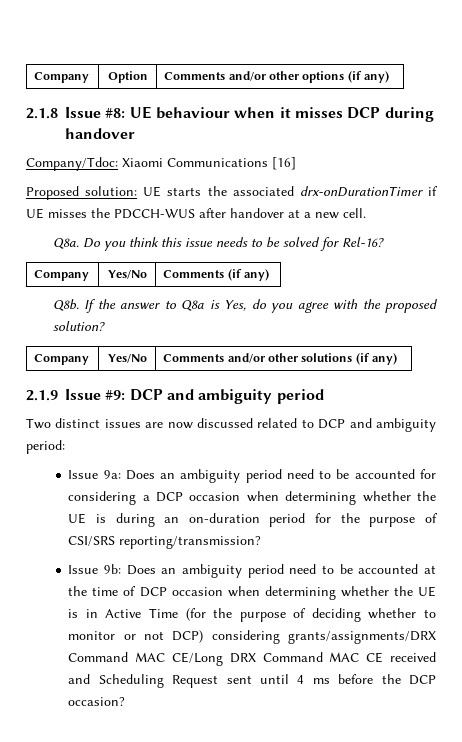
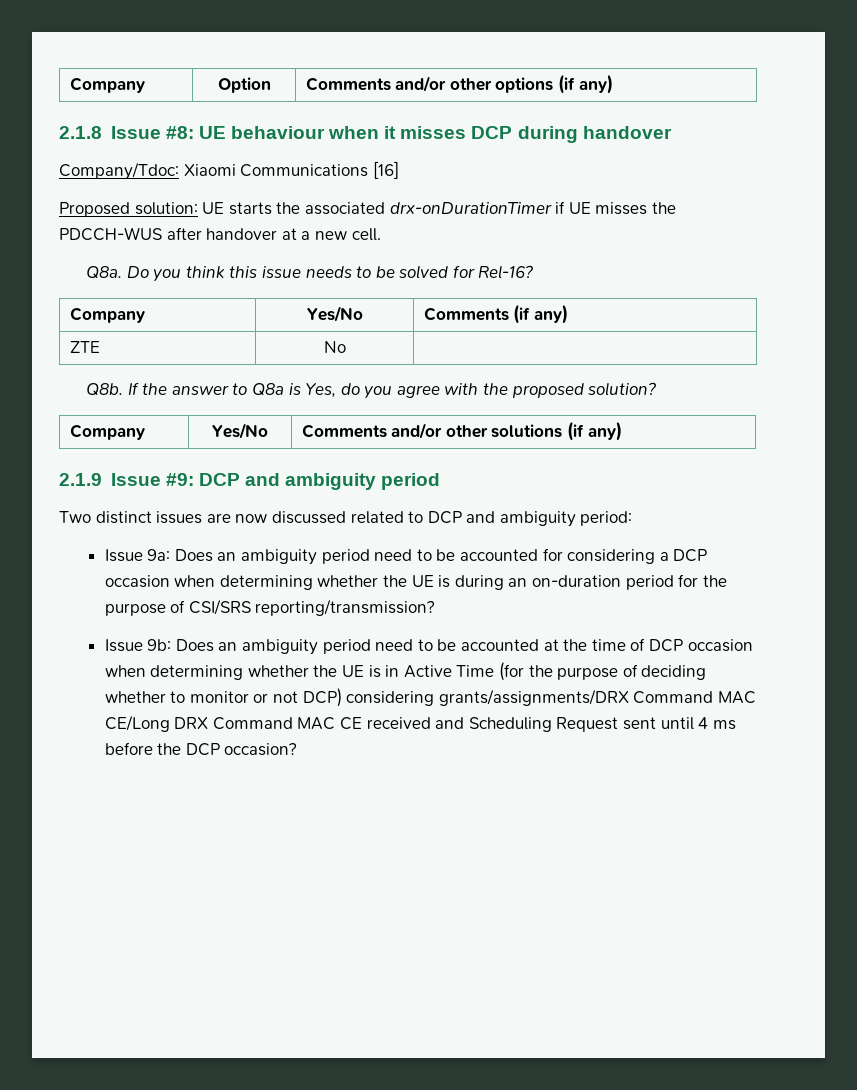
+ ZTE | No |

